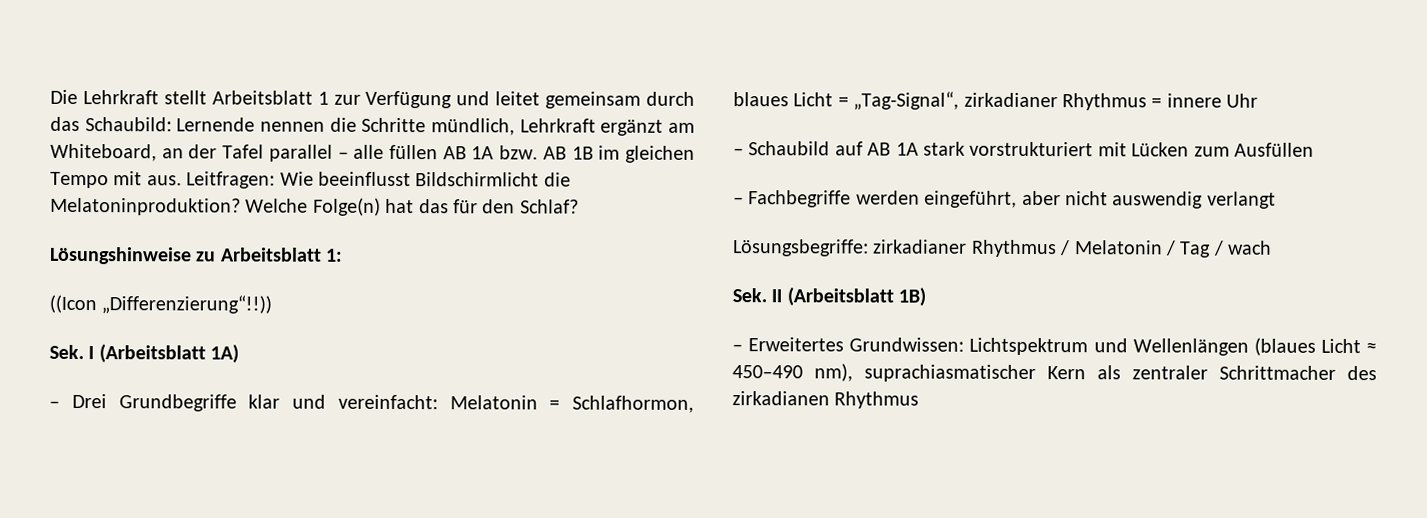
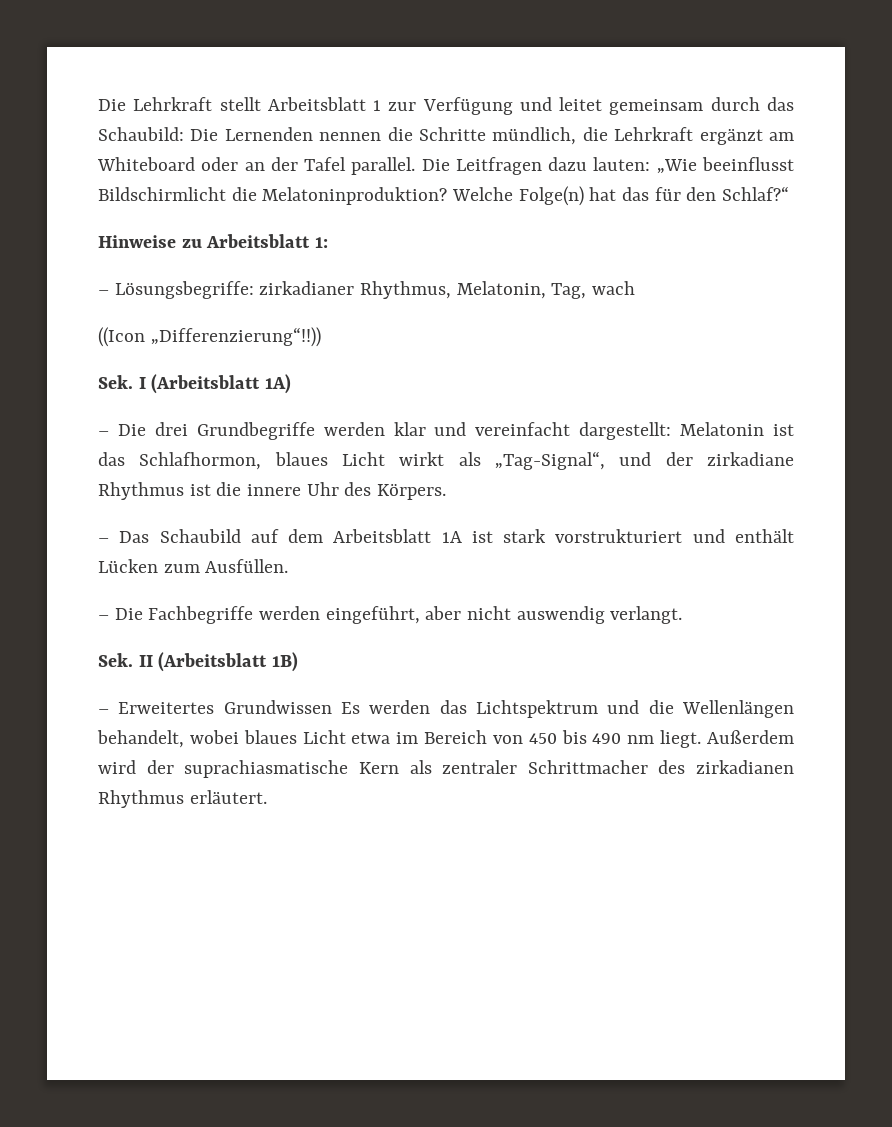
- Die Lehrkraft stellt Arbeitsblatt 1 zur Verfügung und leitet gemeinsam durch das Schaubild: Lernende nennen die Schritte mündlich, Lehrkraft ergänzt am Whiteboard, an der Tafel parallel – alle füllen AB 1A bzw. AB 1B im gleichen Tempo mit aus. Leitfragen: Wie beeinflusst Bildschirmlicht die Melatoninproduktion?
+ Die Lehrkraft stellt Arbeitsblatt 1 zur Verfügung und leitet gemeinsam durch das Schaubild: Die Lernenden nennen die Schritte mündlich, die Lehrkraft ergänzt am Whiteboard oder an der Tafel parallel. Die Leitfragen dazu lauten: „Wie beeinflusst Bildschirmlicht die Melatoninproduktion?
- Welche Folge(n) hat das für den Schlaf?
- Lösungshinweise zu Arbeitsblatt 1:
+ Welche Folge(n) hat das für den Schlaf?“
+ Hinweise zu Arbeitsblatt 1:
+ – Lösungsbegriffe: zirkadianer Rhythmus, Melatonin, Tag, wach
- – Drei Grundbegriffe klar und vereinfacht: Melatonin = Schlafhormon, blaues Licht = „Tag-Signal“, zirkadianer Rhythmus = innere Uhr
- – Schaubild auf AB 1A stark vorstrukturiert mit Lücken zum Ausfüllen
- – Fachbegriffe werden eingeführt, aber nicht auswendig verlangt
- Lösungsbegriffe: zirkadianer Rhythmus / Melatonin / Tag / wach
+ – Die drei Grundbegriffe werden klar und vereinfacht dargestellt: Melatonin ist das Schlafhormon, blaues Licht wirkt als „Tag-Signal“, und der zirkadiane Rhythmus ist die innere Uhr des Körpers.
+ – Das Schaubild auf dem Arbeitsblatt 1A ist stark vorstrukturiert und enthält Lücken zum Ausfüllen.
+ – Die Fachbegriffe werden eingeführt, aber nicht auswendig verlangt.
- – Erweitertes Grundwissen: Lichtspektrum und Wellenlängen (blaues Licht ≈ 450–490 nm), suprachiasmatischer Kern als zentraler Schrittmacher des zirkadianen Rhythmus
+ – Erweitertes Grundwissen Es werden das Lichtspektrum und die Wellenlängen behandelt, wobei blaues Licht etwa im Bereich von 450 bis 490 nm liegt. Außerdem wird der suprachiasmatische Kern als zentraler Schrittmacher des zirkadianen Rhythmus erläutert.

